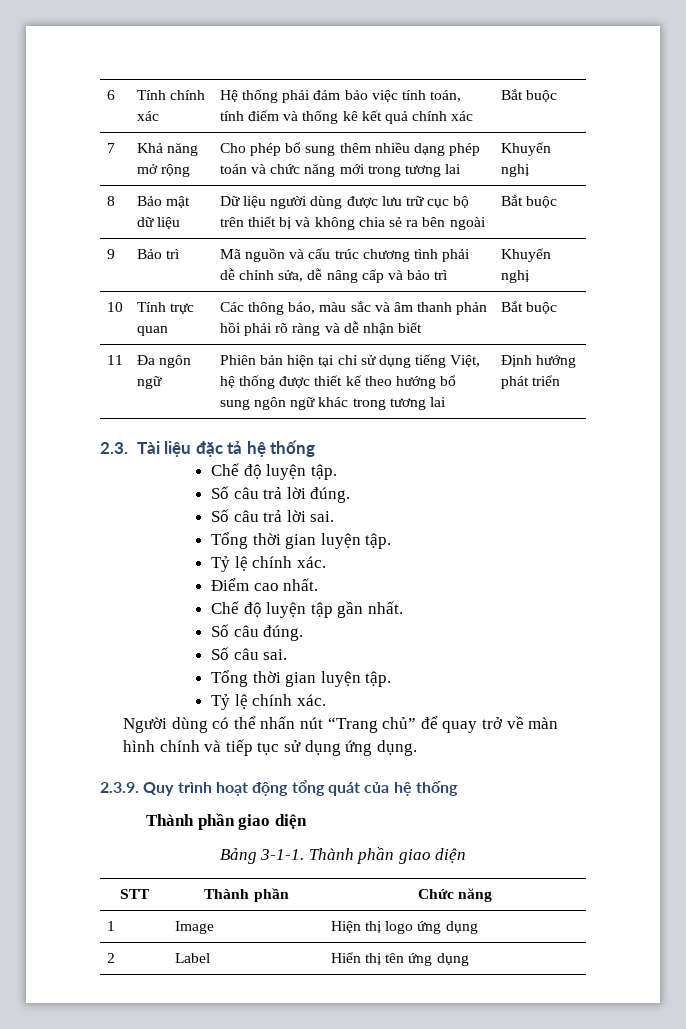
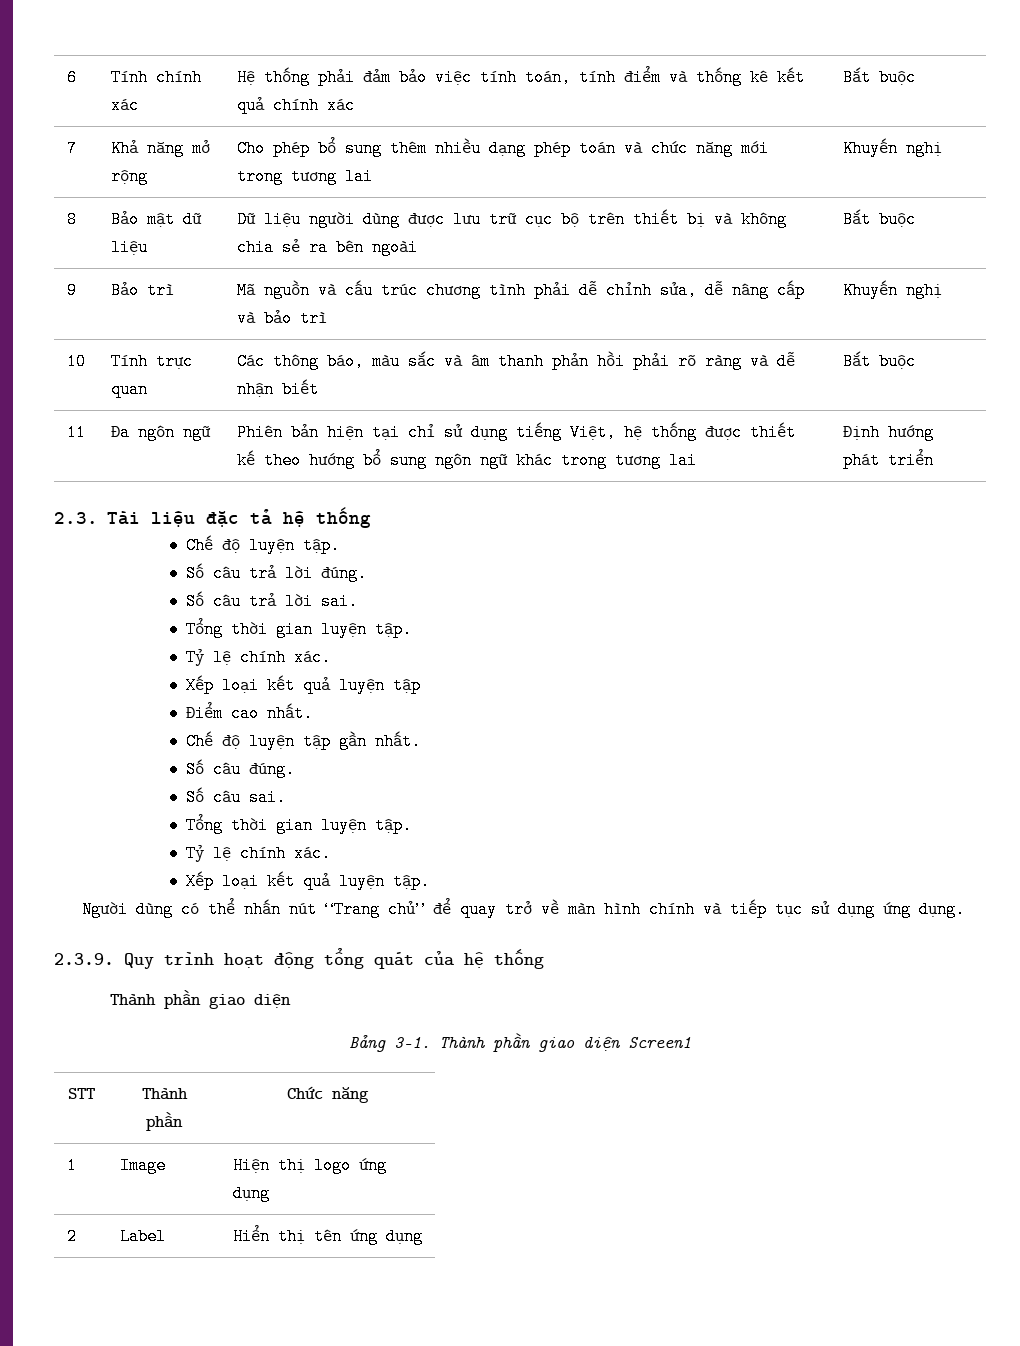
+ Xếp loại kết quả luyện tập
+ Xếp loại kết quả luyện tập.
- Bảng 3-1-1. Thành phần giao diện
+ Bảng 3-1. Thành phần giao diện Screen1

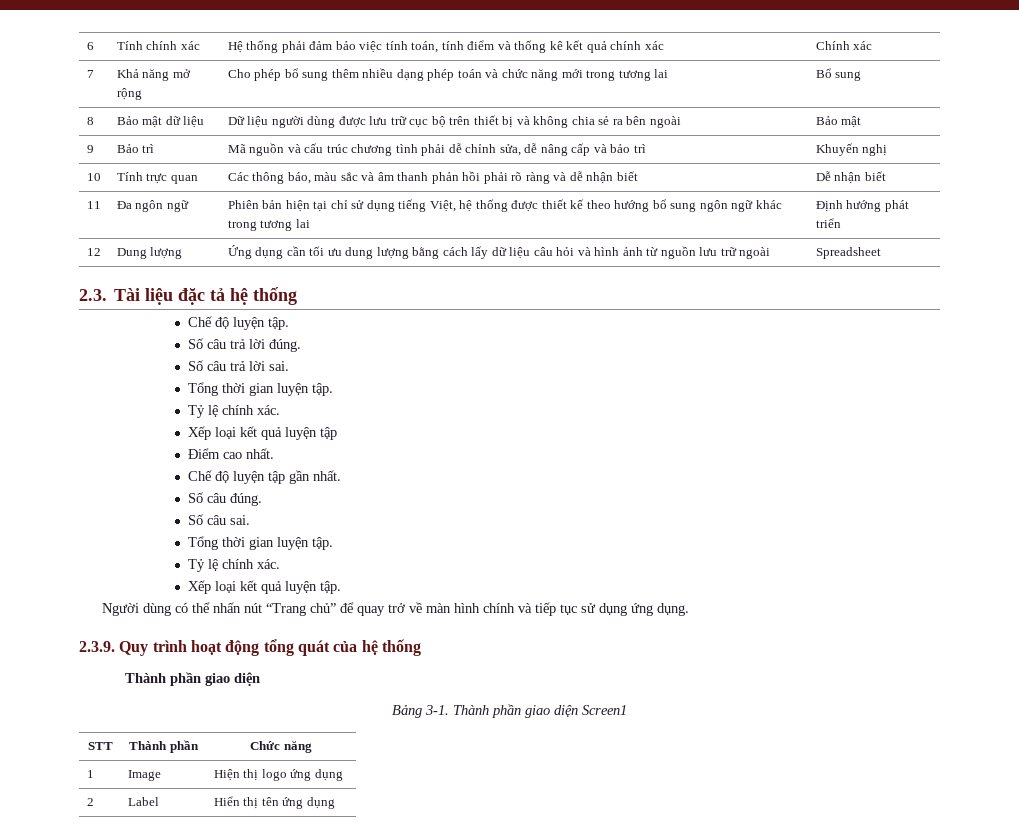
- 6 | Tính chính xác | Hệ thống phải đảm bảo việc tính toán, tính điểm và thống kê kết quả chính xác | Bắt buộc
+ 6 | Tính chính xác | Hệ thống phải đảm bảo việc tính toán, tính điểm và thống kê kết quả chính xác | Chính xác
- 7 | Khả năng mở rộng | Cho phép bổ sung thêm nhiều dạng phép toán và chức năng mới trong tương lai | Khuyến nghị
+ 7 | Khả năng mở rộng | Cho phép bổ sung thêm nhiều dạng phép toán và chức năng mới trong tương lai | Bổ sung
- 8 | Bảo mật dữ liệu | Dữ liệu người dùng được lưu trữ cục bộ trên thiết bị và không chia sẻ ra bên ngoài | Bắt buộc
+ 8 | Bảo mật dữ liệu | Dữ liệu người dùng được lưu trữ cục bộ trên thiết bị và không chia sẻ ra bên ngoài | Bảo mật
- 10 | Tính trực quan | Các thông báo, màu sắc và âm thanh phản hồi phải rõ ràng và dễ nhận biết | Bắt buộc
+ 10 | Tính trực quan | Các thông báo, màu sắc và âm thanh phản hồi phải rõ ràng và dễ nhận biết | Dễ nhận biết
+ 12 | Dung lượng | Ứng dụng cần tối ưu dung lượng bằng cách lấy dữ liệu câu hỏi và hình ảnh từ nguồn lưu trữ ngoài | Spreadsheet

